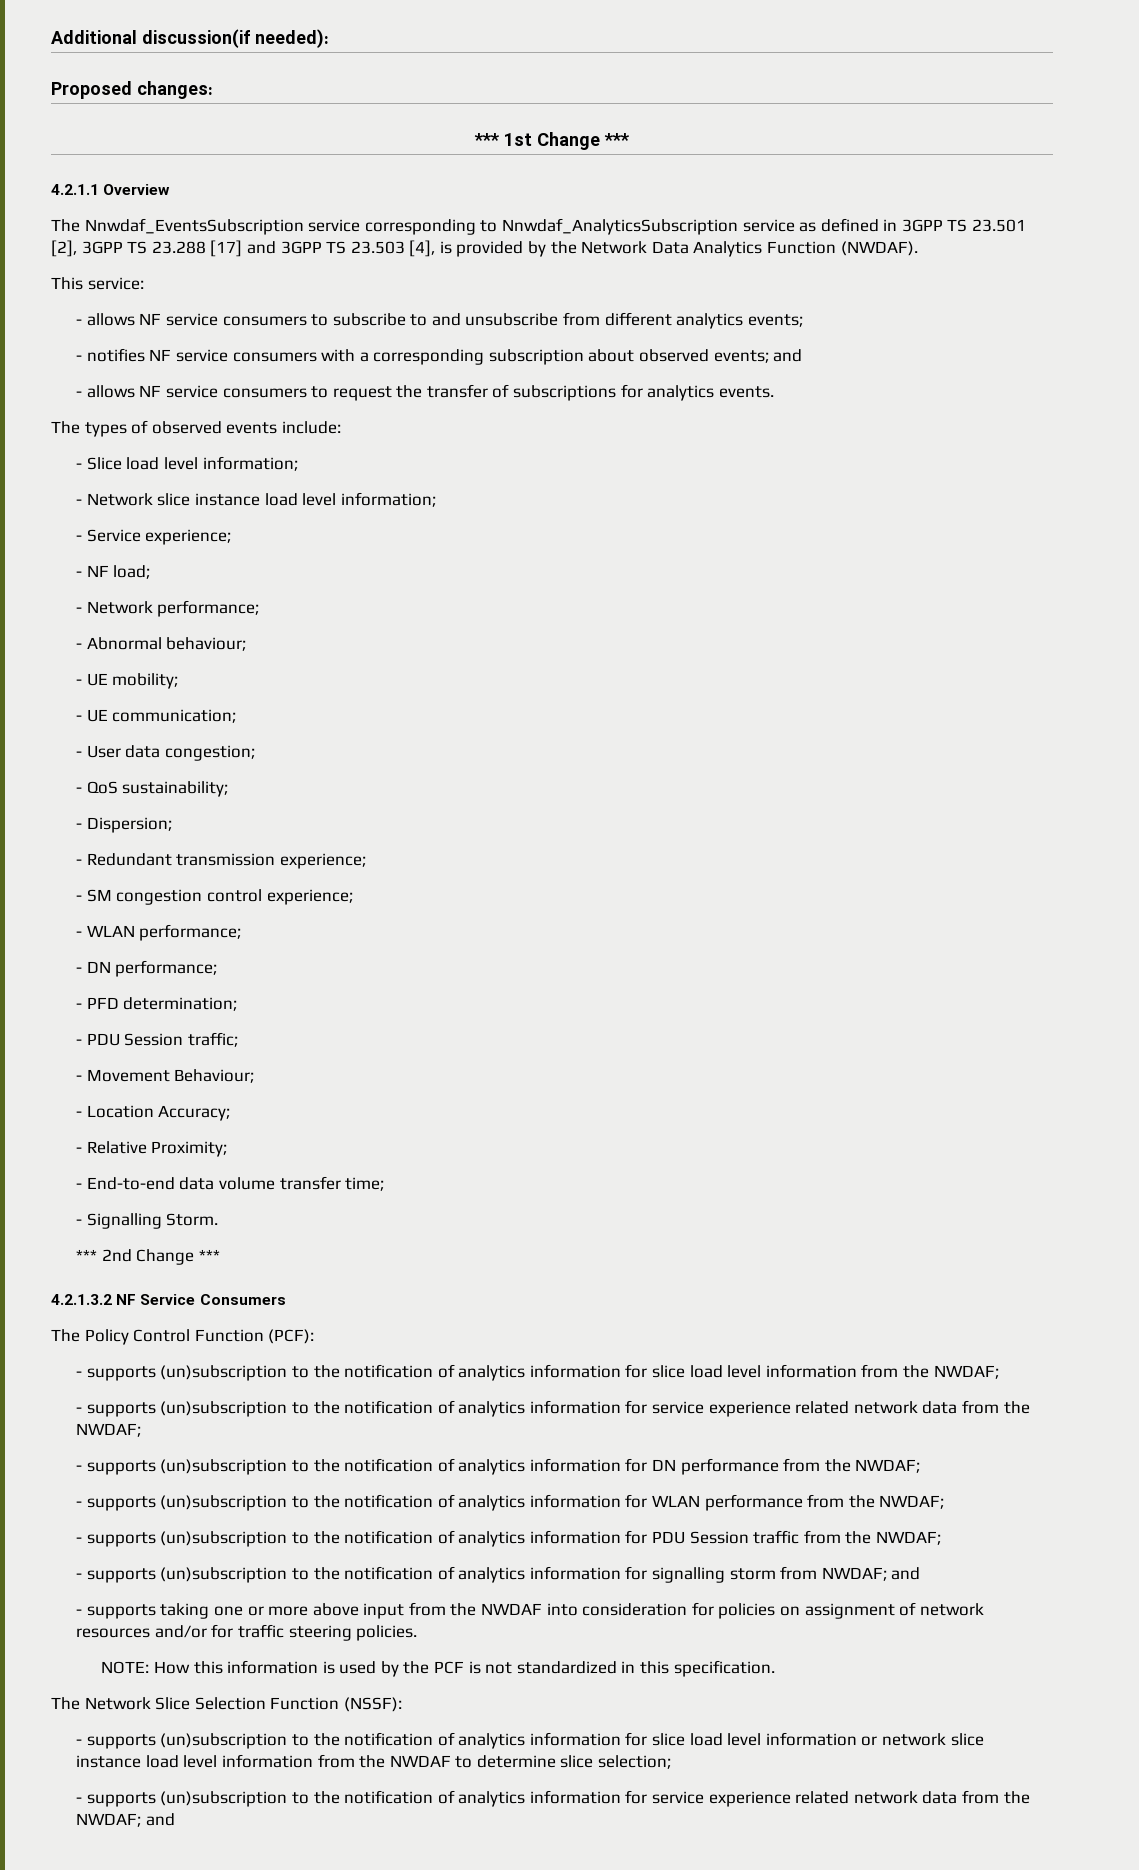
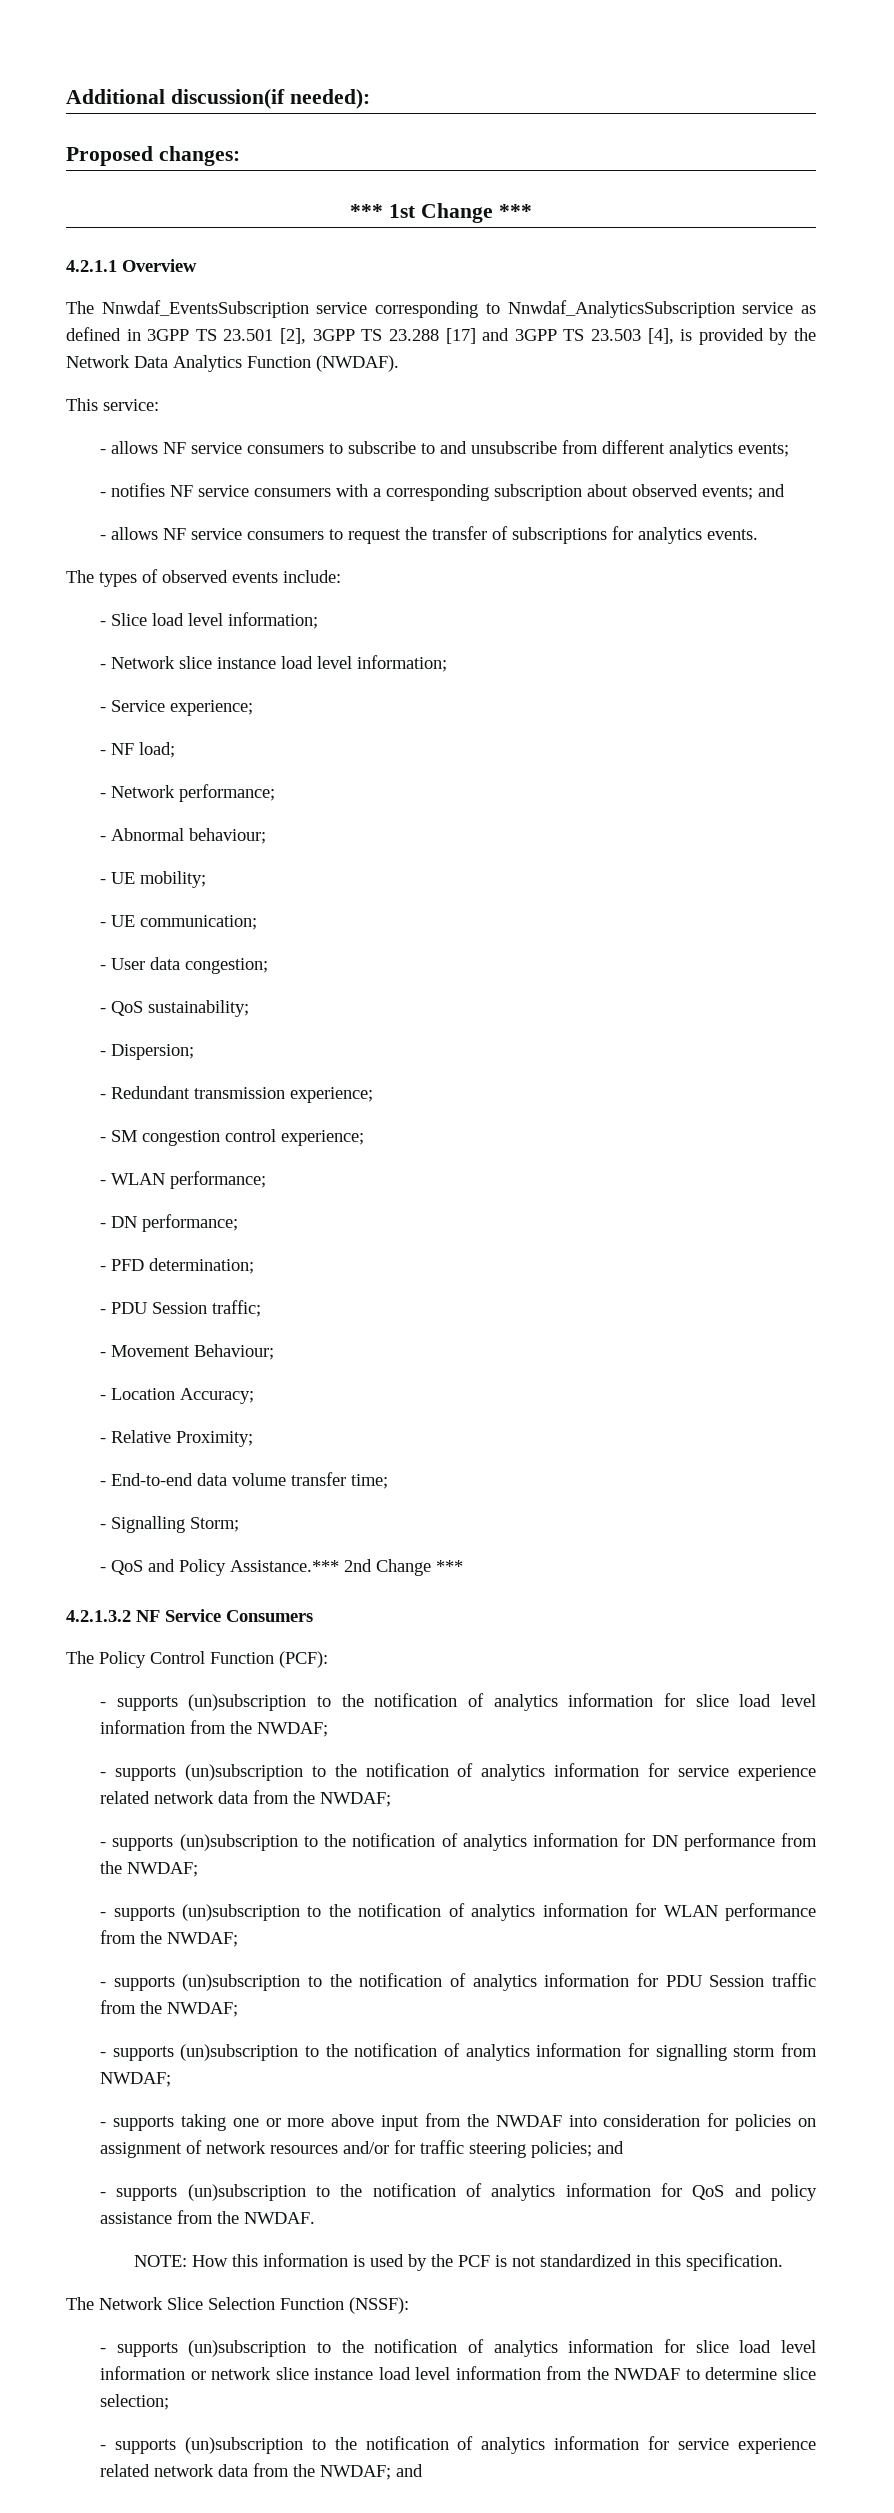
- - Signalling Storm.
- *** 2nd Change ***
+ - Signalling Storm;
+ - QoS and Policy Assistance.*** 2nd Change ***
- - supports (un)subscription to the notification of analytics information for signalling storm from NWDAF; and
+ - supports (un)subscription to the notification of analytics information for signalling storm from NWDAF;
- - supports taking one or more above input from the NWDAF into consideration for policies on assignment of network resources and/or for traffic steering policies.
+ - supports taking one or more above input from the NWDAF into consideration for policies on assignment of network resources and/or for traffic steering policies; and
+ - supports (un)subscription to the notification of analytics information for QoS and policy assistance from the NWDAF.

